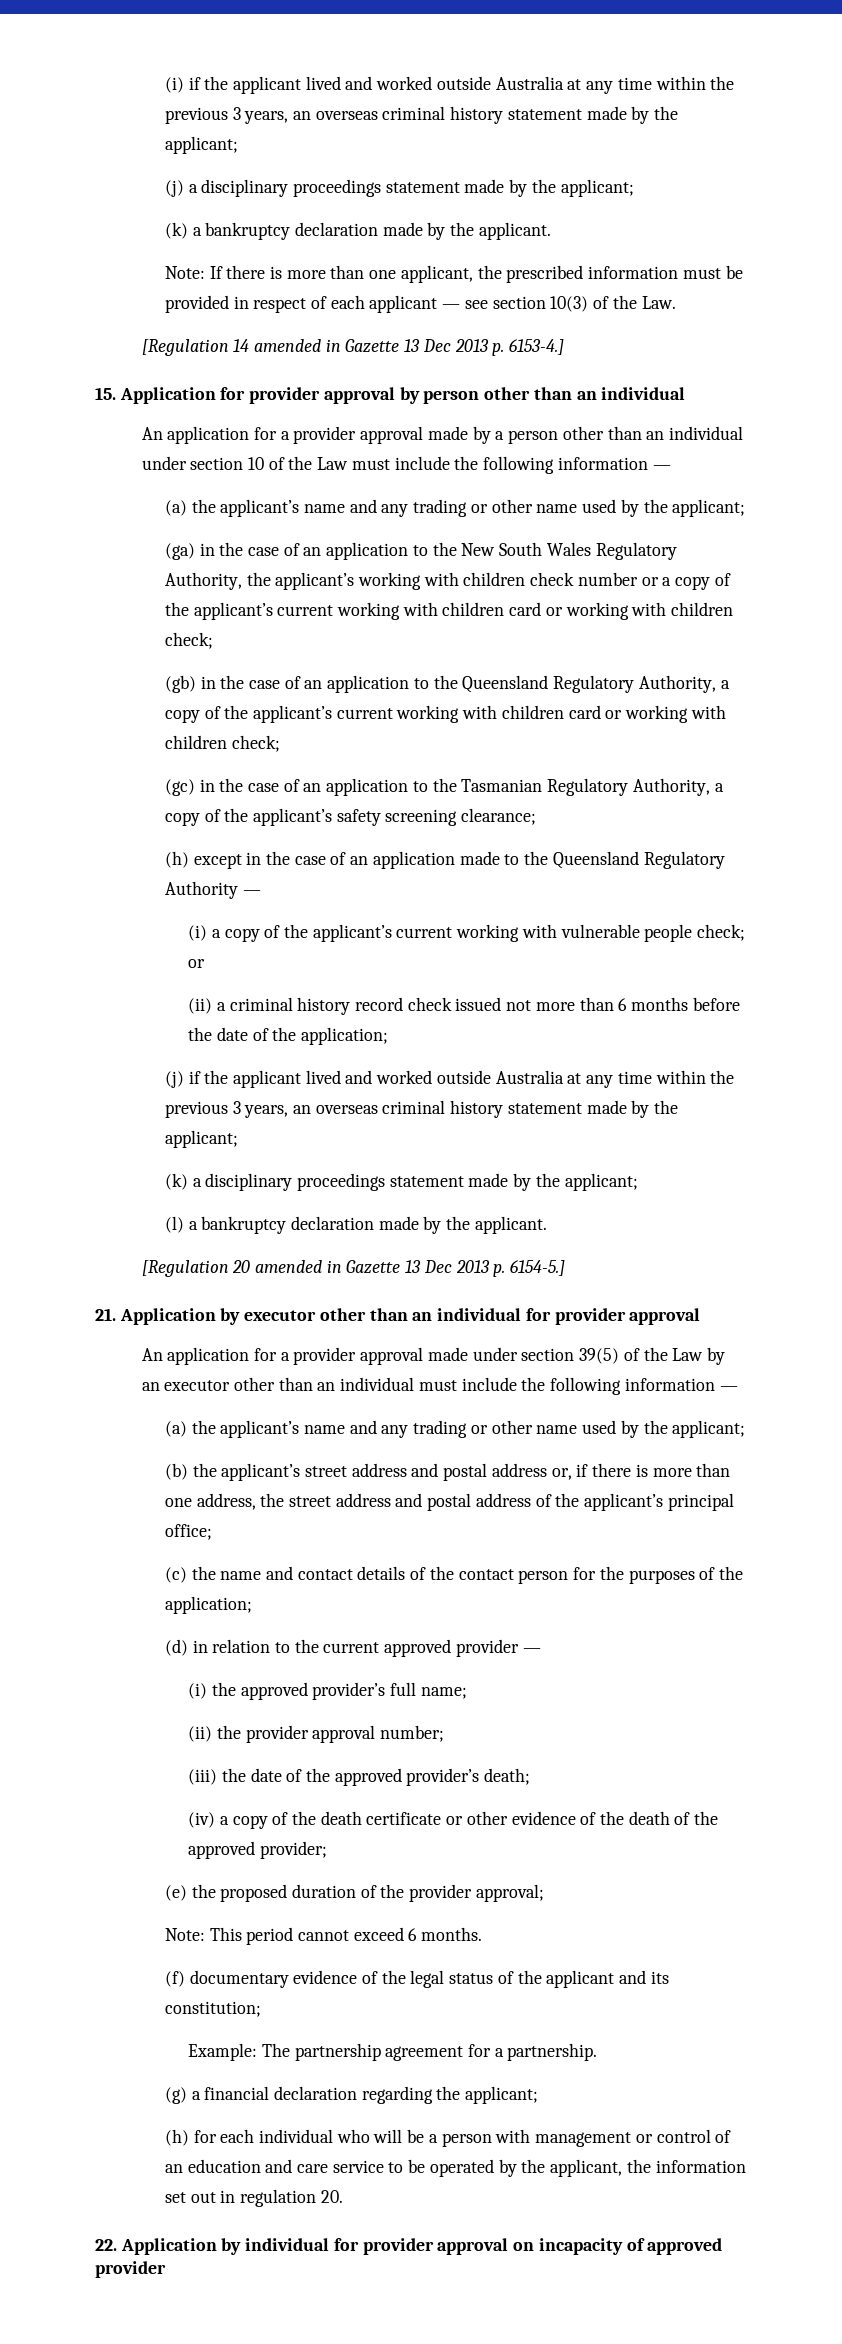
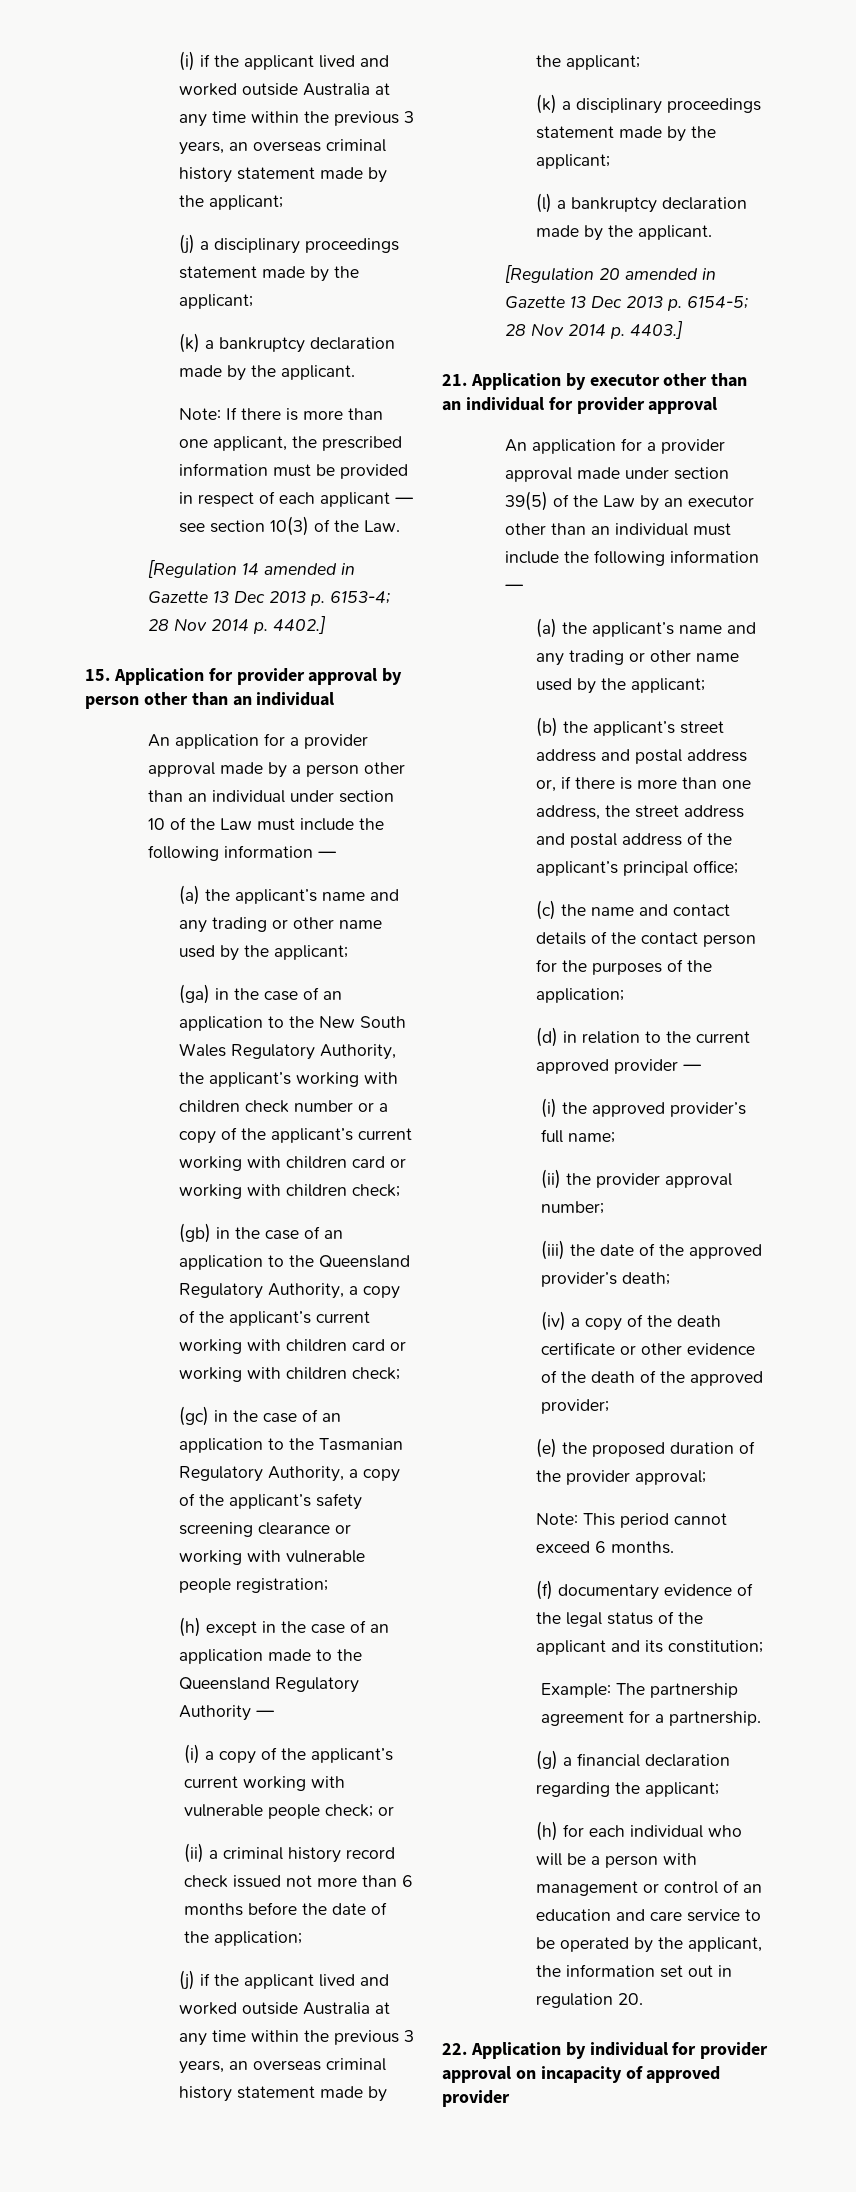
- [Regulation 14 amended in Gazette 13 Dec 2013 p. 6153-4.]
+ [Regulation 14 amended in Gazette 13 Dec 2013 p. 6153-4; 28 Nov 2014 p. 4402.]
- (gc) in the case of an application to the Tasmanian Regulatory Authority, a copy of the applicant’s safety screening clearance;
+ (gc) in the case of an application to the Tasmanian Regulatory Authority, a copy of the applicant’s safety screening clearance or working with vulnerable people registration;
- [Regulation 20 amended in Gazette 13 Dec 2013 p. 6154-5.]
+ [Regulation 20 amended in Gazette 13 Dec 2013 p. 6154-5; 28 Nov 2014 p. 4403.]

